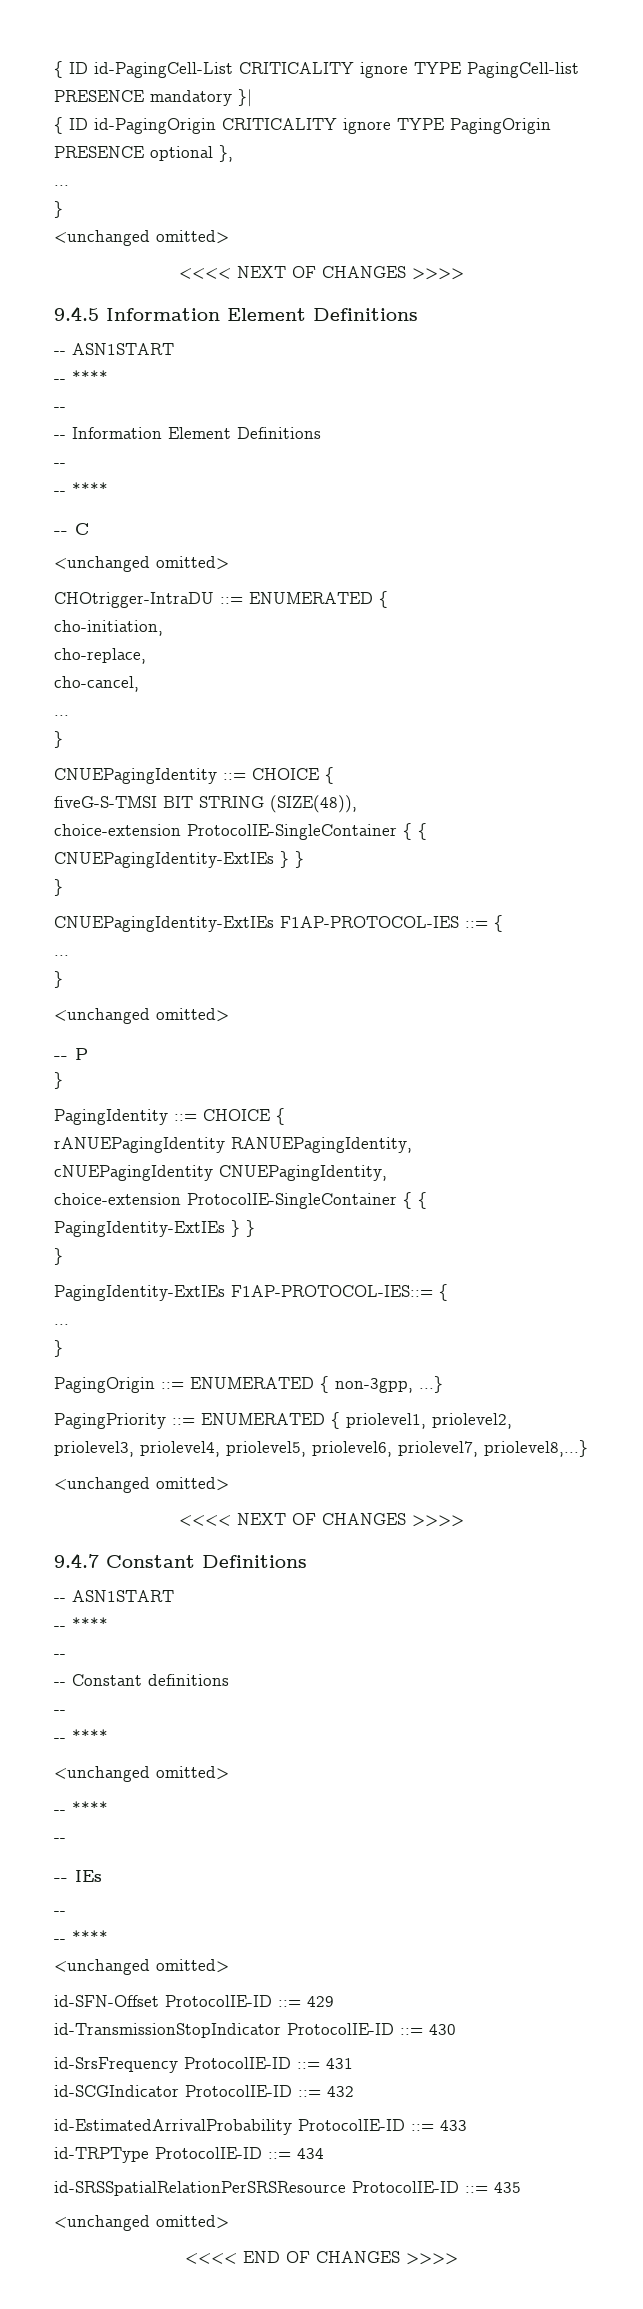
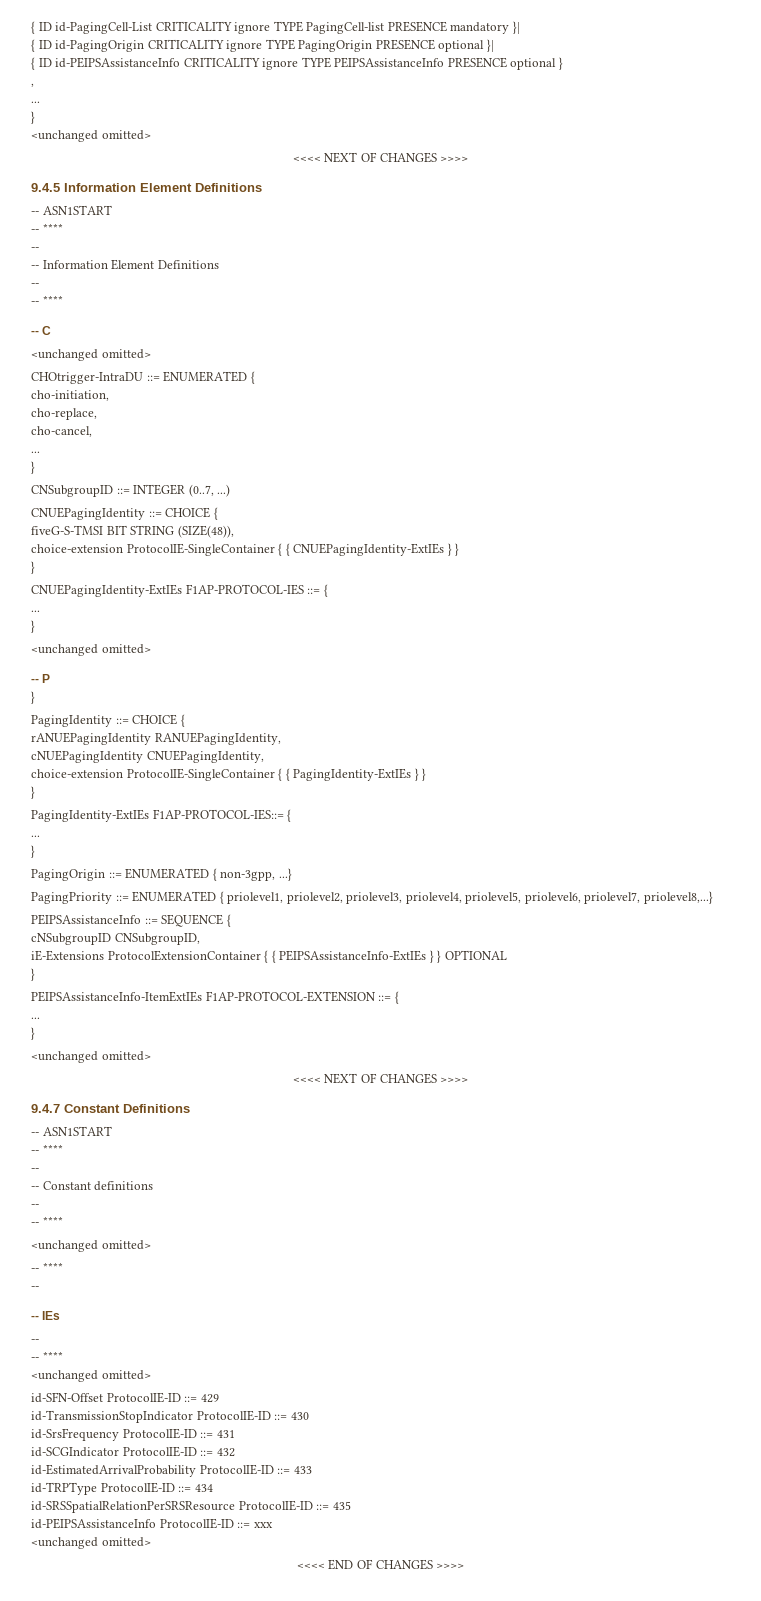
- { ID id-PagingOrigin CRITICALITY ignore TYPE PagingOrigin PRESENCE optional },
+ { ID id-PagingOrigin CRITICALITY ignore TYPE PagingOrigin PRESENCE optional }|
+ { ID id-PEIPSAssistanceInfo CRITICALITY ignore TYPE PEIPSAssistanceInfo PRESENCE optional }
+ ,
+ CNSubgroupID ::= INTEGER (0..7, ...)
+ PEIPSAssistanceInfo ::= SEQUENCE {
+ cNSubgroupID CNSubgroupID,
+ iE-Extensions ProtocolExtensionContainer { { PEIPSAssistanceInfo-ExtIEs } } OPTIONAL
+ }
+ PEIPSAssistanceInfo-ItemExtIEs F1AP-PROTOCOL-EXTENSION ::= {
+ ...
+ }
+ id-PEIPSAssistanceInfo ProtocolIE-ID ::= xxx

